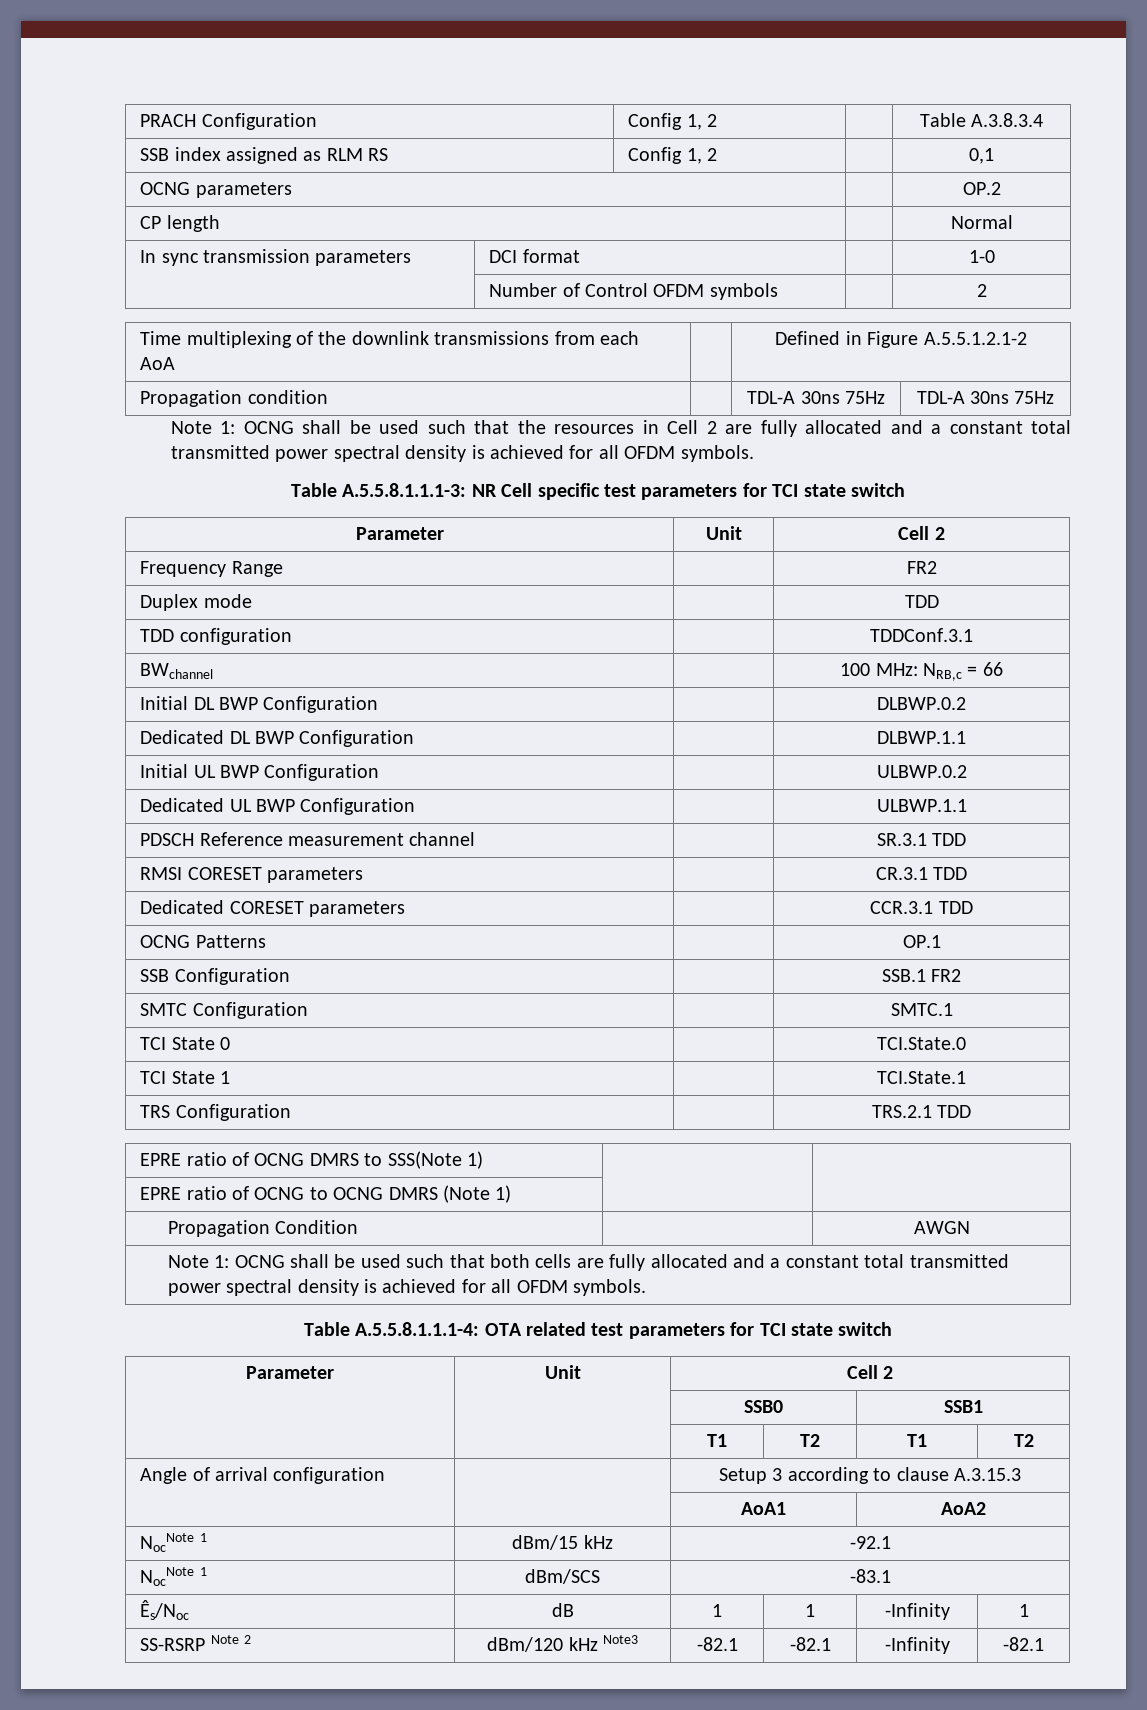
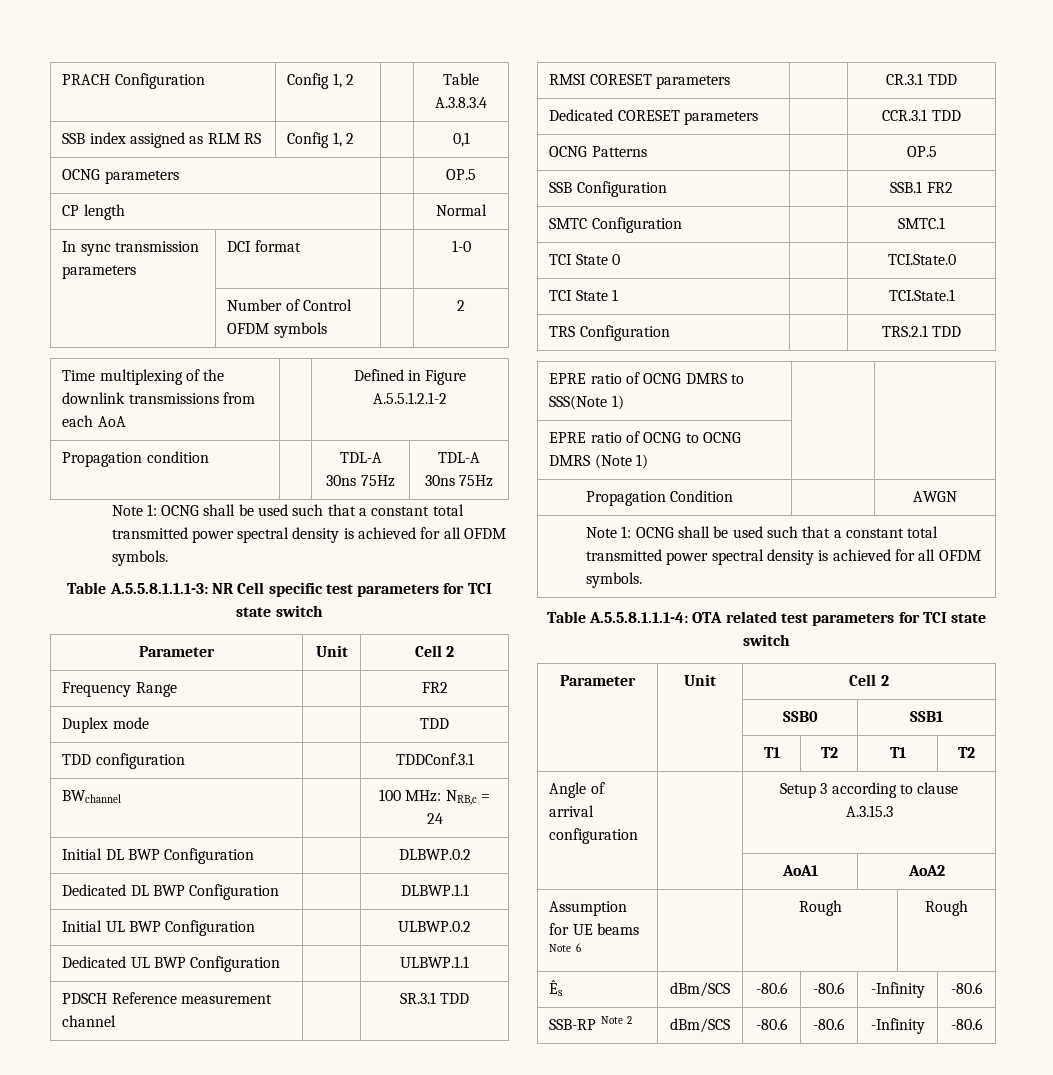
- OCNG parameters | | OP.2
+ OCNG parameters | | OP.5
  Propagation condition | | TDL-A 30ns 75Hz | TDL-A 30ns 75Hz
- Note 1: OCNG shall be used such that the resources in Cell 2 are fully allocated and a constant total transmitted power spectral density is achieved for all OFDM symbols.
+ Note 1: OCNG shall be used such that a constant total transmitted power spectral density is achieved for all OFDM symbols.
- BWchannel | | 100 MHz: NRB,c = 66
+ BWchannel | | 100 MHz: NRB,c = 24
- OCNG Patterns | | OP.1
+ OCNG Patterns | | OP.5
  Propagation Condition | | AWGN
- Note 1: OCNG shall be used such that both cells are fully allocated and a constant total transmitted power spectral density is achieved for all OFDM symbols.
+ Note 1: OCNG shall be used such that a constant total transmitted power spectral density is achieved for all OFDM symbols.
- NocNote 1 | dBm/15 kHz | -92.1
- NocNote 1 | dBm/SCS | -83.1
- Ês/Noc | dB | 1 | 1 | -Infinity | 1
- SS-RSRP Note 2 | dBm/120 kHz Note3 | -82.1 | -82.1 | -Infinity | -82.1
+ Assumption for UE beams Note 6 | | Rough | Rough
+ Ês | dBm/SCS | -80.6 | -80.6 | -Infinity | -80.6
+ SSB-RP Note 2 | dBm/SCS | -80.6 | -80.6 | -Infinity | -80.6

